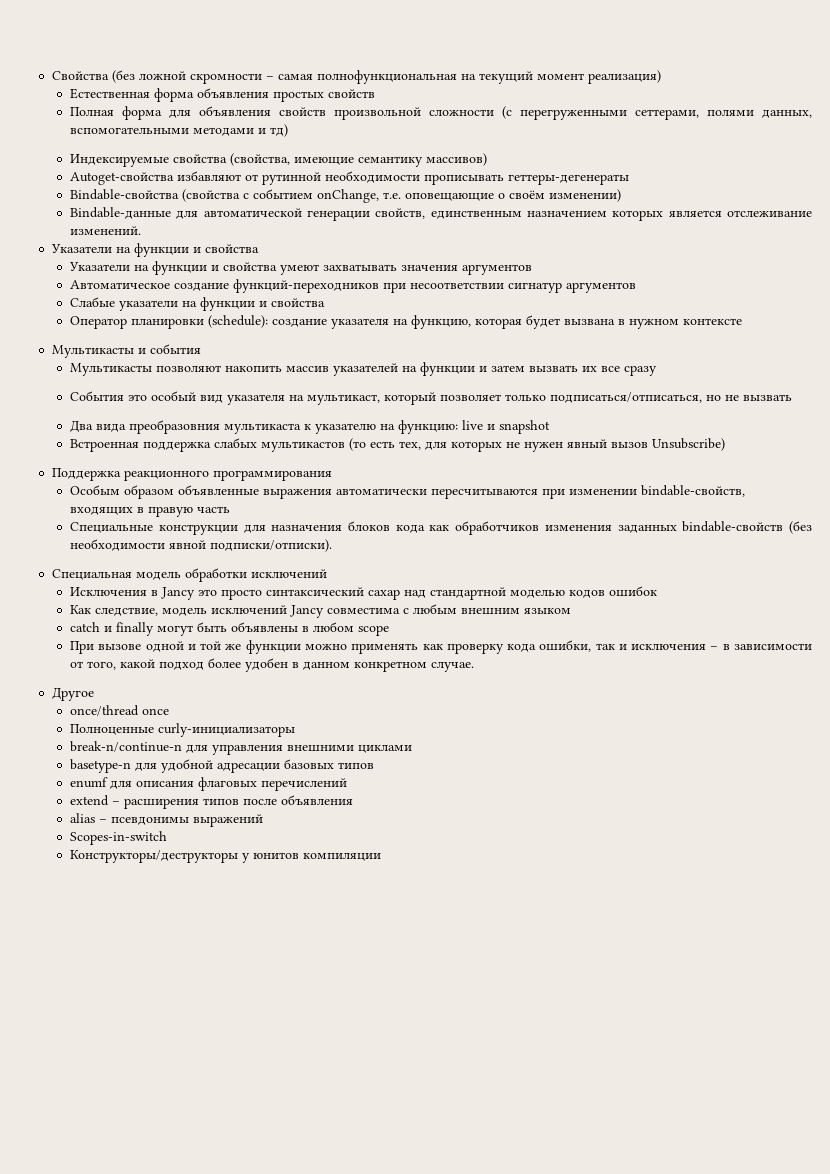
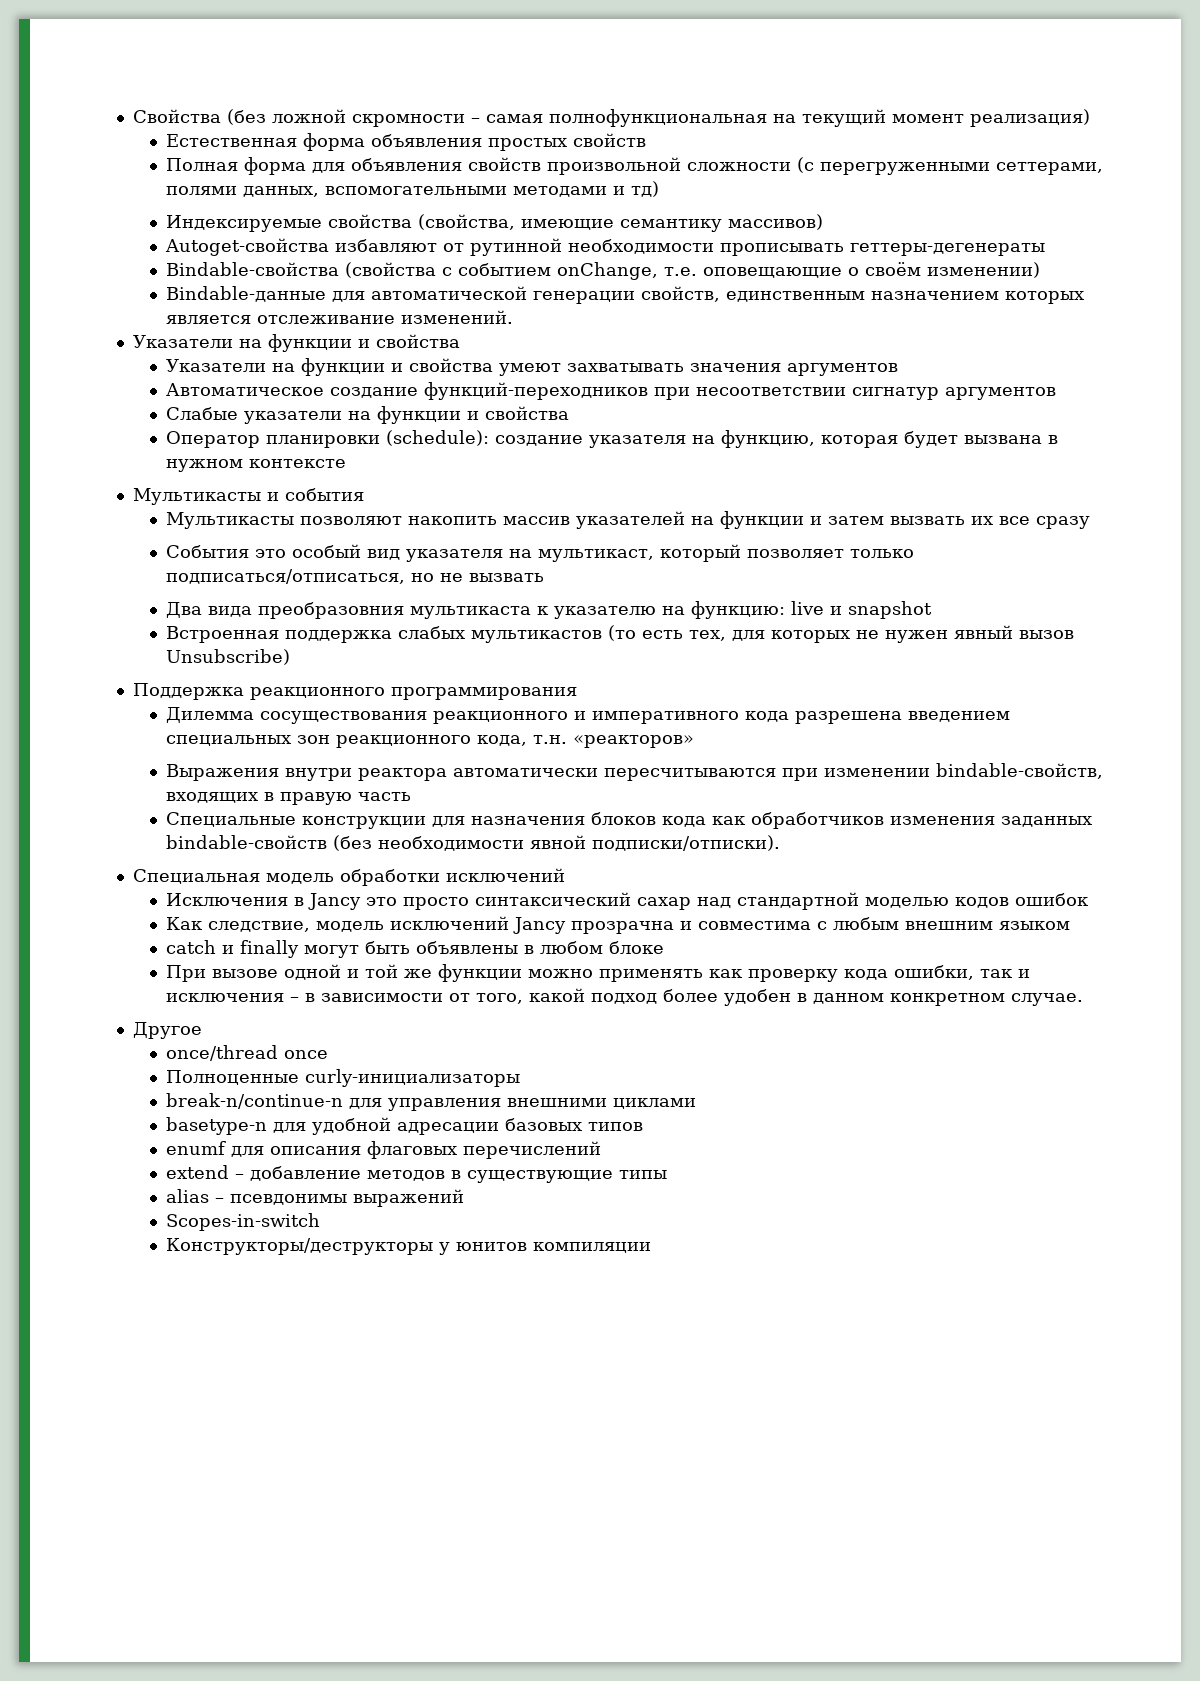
- Особым образом объявленные выражения автоматически пересчитываются при изменении bindable-свойств, входящих в правую часть
+ Дилемма сосуществования реакционного и императивного кода разрешена введением специальных зон реакционного кода, т.н. «реакторов»
+ Выражения внутри реактора автоматически пересчитываются при изменении bindable-свойств, входящих в правую часть
- Как следствие, модель исключений Jancy совместима с любым внешним языком
+ Как следствие, модель исключений Jancy прозрачна и совместима с любым внешним языком
- catch и finally могут быть объявлены в любом scope
+ catch и finally могут быть объявлены в любом блоке
- extend – расширения типов после объявления
+ extend – добавление методов в существующие типы

